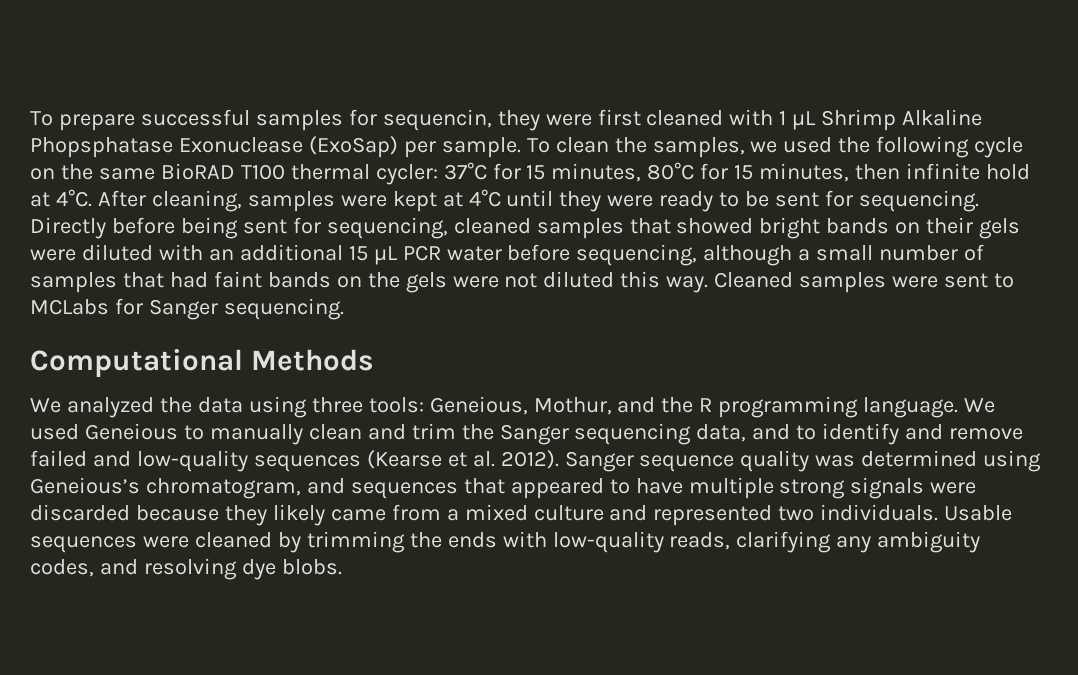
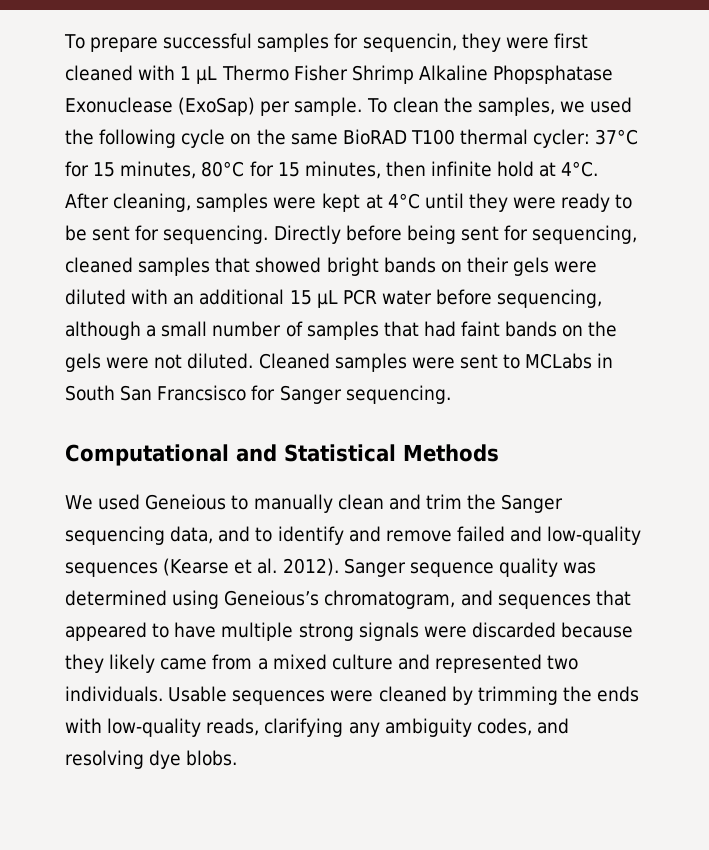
- To prepare successful samples for sequencin, they were first cleaned with 1 μL Shrimp Alkaline Phopsphatase Exonuclease (ExoSap) per sample.
+ To prepare successful samples for sequencin, they were first cleaned with 1 μL Thermo Fisher Shrimp Alkaline Phopsphatase Exonuclease (ExoSap) per sample.
- Directly before being sent for sequencing, cleaned samples that showed bright bands on their gels were diluted with an additional 15 μL PCR water before sequencing, although a small number of samples that had faint bands on the gels were not diluted this way.
+ Directly before being sent for sequencing, cleaned samples that showed bright bands on their gels were diluted with an additional 15 μL PCR water before sequencing, although a small number of samples that had faint bands on the gels were not diluted.
- Cleaned samples were sent to MCLabs for Sanger sequencing.
+ Cleaned samples were sent to MCLabs in South San Francsisco for Sanger sequencing.
- Computational Methods
+ Computational and Statistical Methods
- We analyzed the data using three tools: Geneious, Mothur, and the R programming language. We used Geneious to manually clean and trim the Sanger sequencing data, and to identify and remove failed and low-quality sequences (Kearse et al. 2012).
+ We used Geneious to manually clean and trim the Sanger sequencing data, and to identify and remove failed and low-quality sequences (Kearse et al. 2012).

